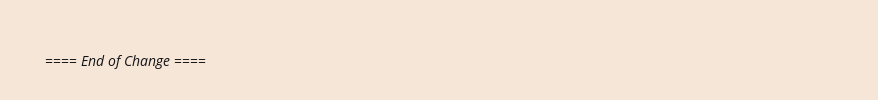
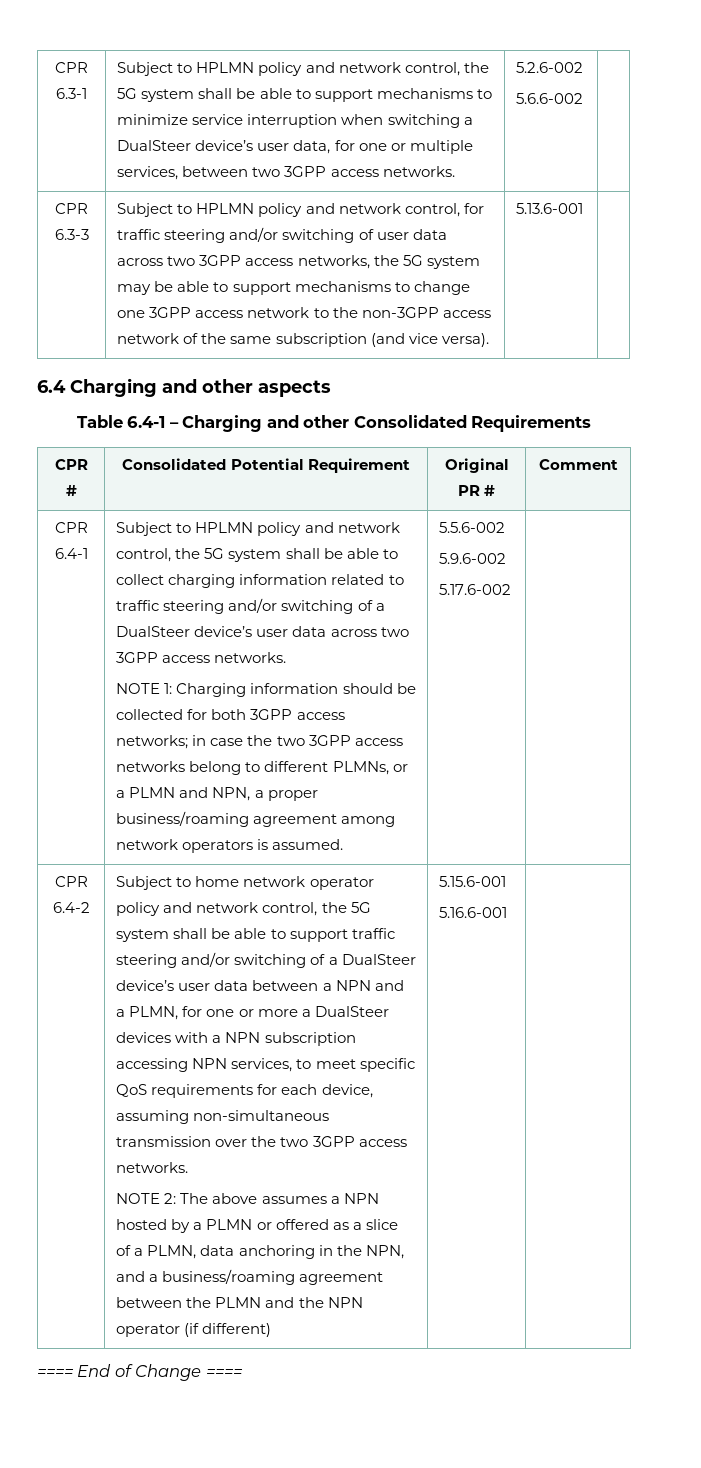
+ CPR 6.3-1 | Subject to HPLMN policy and network control, the 5G system shall be able to support mechanisms to minimize service interruption when switching a DualSteer device’s user data, for one or multiple services, between two 3GPP access networks. | 5.2.6-002
+ 5.6.6-002 |
+ CPR 6.3-3 | Subject to HPLMN policy and network control, for traffic steering and/or switching of user data across two 3GPP access networks, the 5G system may be able to support mechanisms to change one 3GPP access network to the non-3GPP access network of the same subscription (and vice versa). | 5.13.6-001 |
+ 6.4 Charging and other aspects
+ Table 6.4-1 – Charging and other Consolidated Requirements
+ CPR # | Consolidated Potential Requirement | Original PR # | Comment
+ CPR 6.4-1 | Subject to HPLMN policy and network control, the 5G system shall be able to collect charging information related to traffic steering and/or switching of a DualSteer device’s user data across two 3GPP access networks.
+ NOTE 1: Charging information should be collected for both 3GPP access networks; in case the two 3GPP access networks belong to different PLMNs, or a PLMN and NPN, a proper business/roaming agreement among network operators is assumed. | 5.5.6-002
+ 5.9.6-002
+ 5.17.6-002 |
+ CPR 6.4-2 | Subject to home network operator policy and network control, the 5G system shall be able to support traffic steering and/or switching of a DualSteer device’s user data between a NPN and a PLMN, for one or more a DualSteer devices with a NPN subscription accessing NPN services, to meet specific QoS requirements for each device, assuming non-simultaneous transmission over the two 3GPP access networks.
+ NOTE 2: The above assumes a NPN hosted by a PLMN or offered as a slice of a PLMN, data anchoring in the NPN, and a business/roaming agreement between the PLMN and the NPN operator (if different) | 5.15.6-001
+ 5.16.6-001

